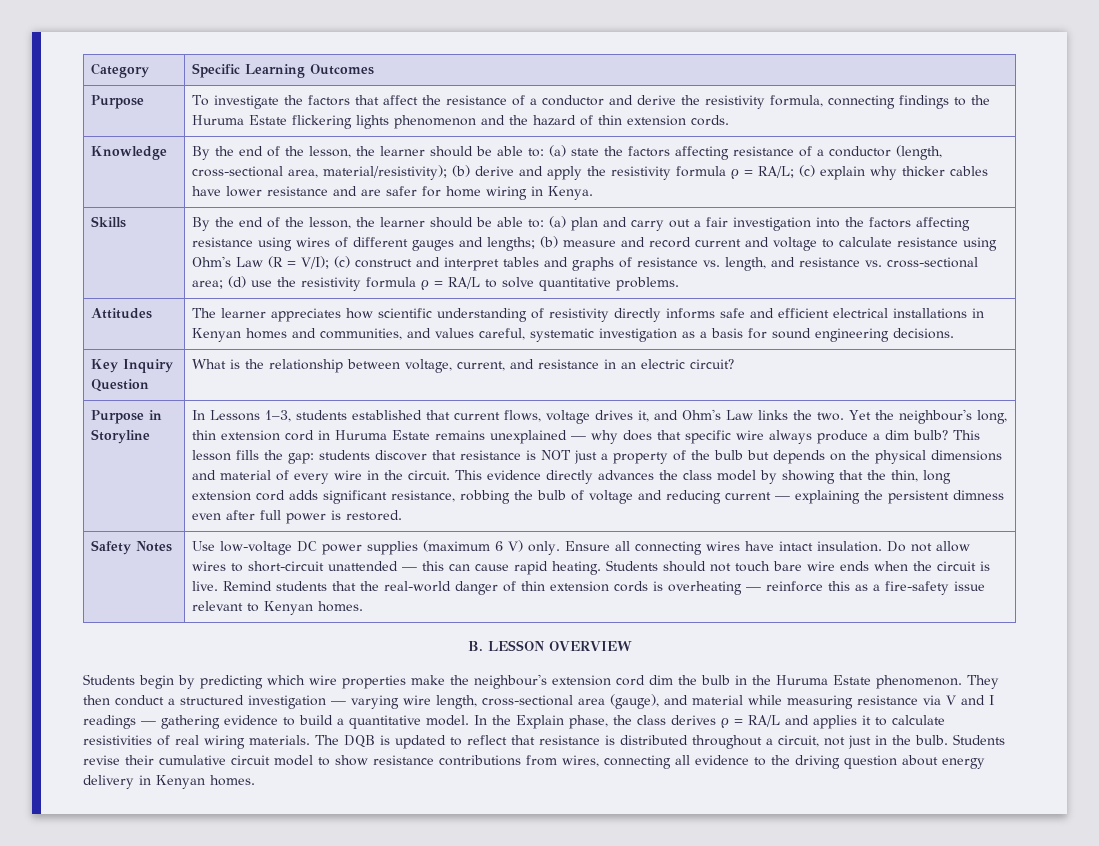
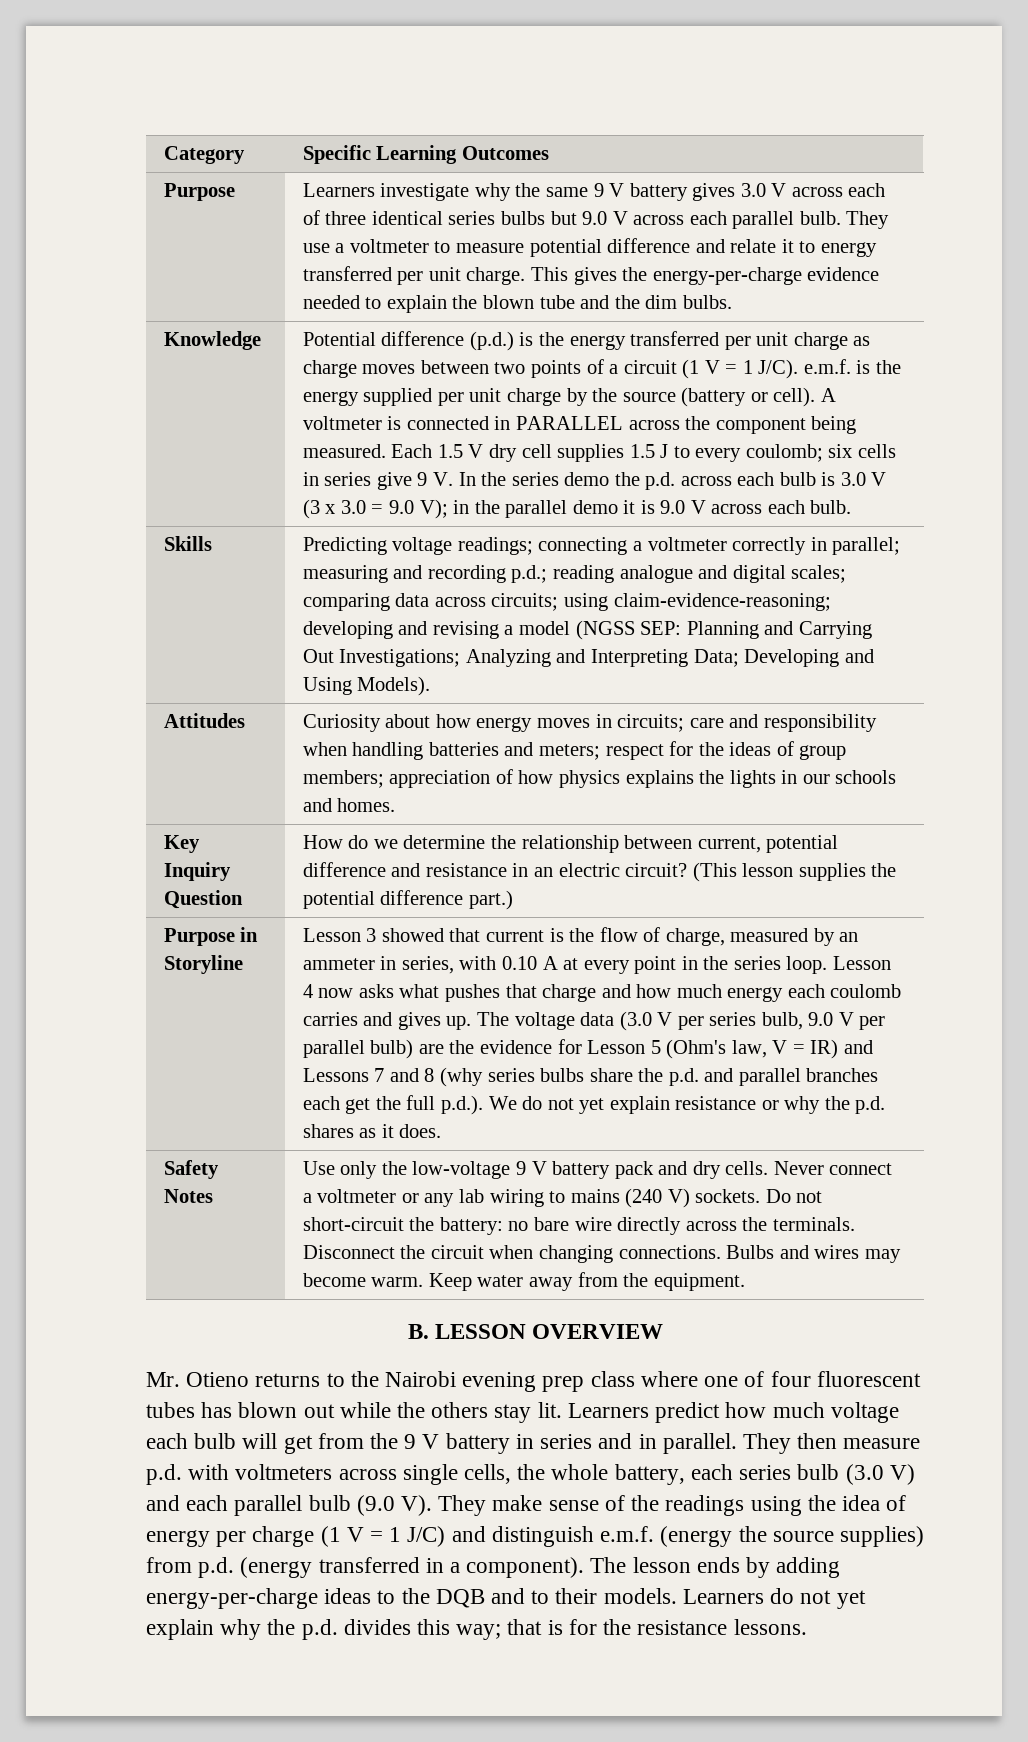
- To investigate the factors that affect the resistance of a conductor and derive the resistivity formula, connecting findings to the Huruma Estate flickering lights phenomenon and the hazard of thin extension cords.
- Knowledge | By the end of the lesson, the learner should be able to: (a) state the factors affecting resistance of a conductor (length, cross-sectional area, material/resistivity); (b) derive and apply the resistivity formula ρ = RA/L; (c) explain why thicker cables have lower resistance and are safer for home wiring in Kenya.
- Skills | By the end of the lesson, the learner should be able to: (a) plan and carry out a fair investigation into the factors affecting resistance using wires of different gauges and lengths; (b) measure and record current and voltage to calculate resistance using Ohm's Law (R = V/I); (c) construct and interpret tables and graphs of resistance vs. length, and resistance vs. cross-sectional area; (d) use the resistivity formula ρ = RA/L to solve quantitative problems.
- Attitudes | The learner appreciates how scientific understanding of resistivity directly informs safe and efficient electrical installations in Kenyan homes and communities, and values careful, systematic investigation as a basis for sound engineering decisions.
- Key Inquiry Question | What is the relationship between voltage, current, and resistance in an electric circuit?
- Purpose in Storyline | In Lessons 1–3, students established that current flows, voltage drives it, and Ohm's Law links the two. Yet the neighbour's long, thin extension cord in Huruma Estate remains unexplained — why does that specific wire always produce a dim bulb? This lesson fills the gap: students discover that resistance is NOT just a property of the bulb but depends on the physical dimensions and material of every wire in the circuit. This evidence directly advances the class model by showing that the thin, long extension cord adds significant resistance, robbing the bulb of voltage and reducing current — explaining the persistent dimness even after full power is restored.
- Safety Notes | Use low-voltage DC power supplies (maximum 6 V) only. Ensure all connecting wires have intact insulation. Do not allow wires to short-circuit unattended — this can cause rapid heating. Students should not touch bare wire ends when the circuit is live. Remind students that the real-world danger of thin extension cords is overheating — reinforce this as a fire-safety issue relevant to Kenyan homes.
+ Learners investigate why the same 9 V battery gives 3.0 V across each of three identical series bulbs but 9.0 V across each parallel bulb. They use a voltmeter to measure potential difference and relate it to energy transferred per unit charge. This gives the energy-per-charge evidence needed to explain the blown tube and the dim bulbs.
+ Knowledge | Potential difference (p.d.) is the energy transferred per unit charge as charge moves between two points of a circuit (1 V = 1 J/C). e.m.f. is the energy supplied per unit charge by the source (battery or cell). A voltmeter is connected in PARALLEL across the component being measured. Each 1.5 V dry cell supplies 1.5 J to every coulomb; six cells in series give 9 V. In the series demo the p.d. across each bulb is 3.0 V (3 x 3.0 = 9.0 V); in the parallel demo it is 9.0 V across each bulb.
+ Skills | Predicting voltage readings; connecting a voltmeter correctly in parallel; measuring and recording p.d.; reading analogue and digital scales; comparing data across circuits; using claim-evidence-reasoning; developing and revising a model (NGSS SEP: Planning and Carrying Out Investigations; Analyzing and Interpreting Data; Developing and Using Models).
+ Attitudes | Curiosity about how energy moves in circuits; care and responsibility when handling batteries and meters; respect for the ideas of group members; appreciation of how physics explains the lights in our schools and homes.
+ Key Inquiry Question | How do we determine the relationship between current, potential difference and resistance in an electric circuit? (This lesson supplies the potential difference part.)
+ Purpose in Storyline | Lesson 3 showed that current is the flow of charge, measured by an ammeter in series, with 0.10 A at every point in the series loop. Lesson 4 now asks what pushes that charge and how much energy each coulomb carries and gives up. The voltage data (3.0 V per series bulb, 9.0 V per parallel bulb) are the evidence for Lesson 5 (Ohm's law, V = IR) and Lessons 7 and 8 (why series bulbs share the p.d. and parallel branches each get the full p.d.). We do not yet explain resistance or why the p.d. shares as it does.
+ Safety Notes | Use only the low-voltage 9 V battery pack and dry cells. Never connect a voltmeter or any lab wiring to mains (240 V) sockets. Do not short-circuit the battery: no bare wire directly across the terminals. Disconnect the circuit when changing connections. Bulbs and wires may become warm. Keep water away from the equipment.
  B. LESSON OVERVIEW
- Students begin by predicting which wire properties make the neighbour's extension cord dim the bulb in the Huruma Estate phenomenon. They then conduct a structured investigation — varying wire length, cross-sectional area (gauge), and material while measuring resistance via V and I readings — gathering evidence to build a quantitative model. In the Explain phase, the class derives ρ = RA/L and applies it to calculate resistivities of real wiring materials. The DQB is updated to reflect that resistance is distributed throughout a circuit, not just in the bulb. Students revise their cumulative circuit model to show resistance contributions from wires, connecting all evidence to the driving question about energy delivery in Kenyan homes.
+ Mr. Otieno returns to the Nairobi evening prep class where one of four fluorescent tubes has blown out while the others stay lit. Learners predict how much voltage each bulb will get from the 9 V battery in series and in parallel. They then measure p.d. with voltmeters across single cells, the whole battery, each series bulb (3.0 V) and each parallel bulb (9.0 V). They make sense of the readings using the idea of energy per charge (1 V = 1 J/C) and distinguish e.m.f. (energy the source supplies) from p.d. (energy transferred in a component). The lesson ends by adding energy-per-charge ideas to the DQB and to their models. Learners do not yet explain why the p.d. divides this way; that is for the resistance lessons.

